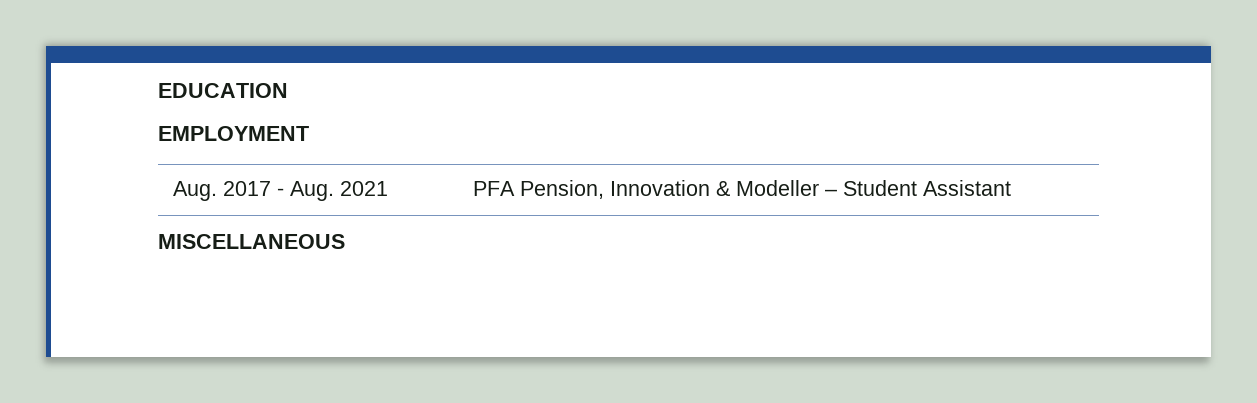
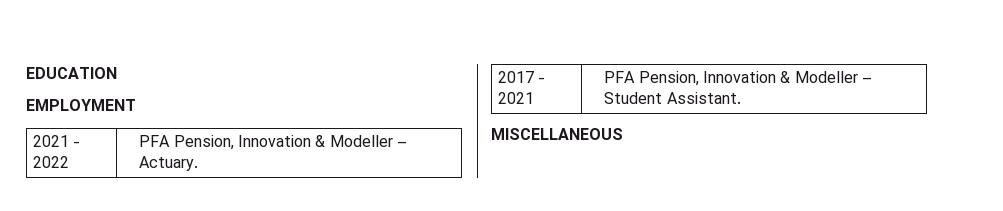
- Aug. 2017 - Aug. 2021 | PFA Pension, Innovation & Modeller – Student Assistant
+ 2021 - 2022 | PFA Pension, Innovation & Modeller – Actuary.
+ 2017 - 2021 | PFA Pension, Innovation & Modeller – Student Assistant.

